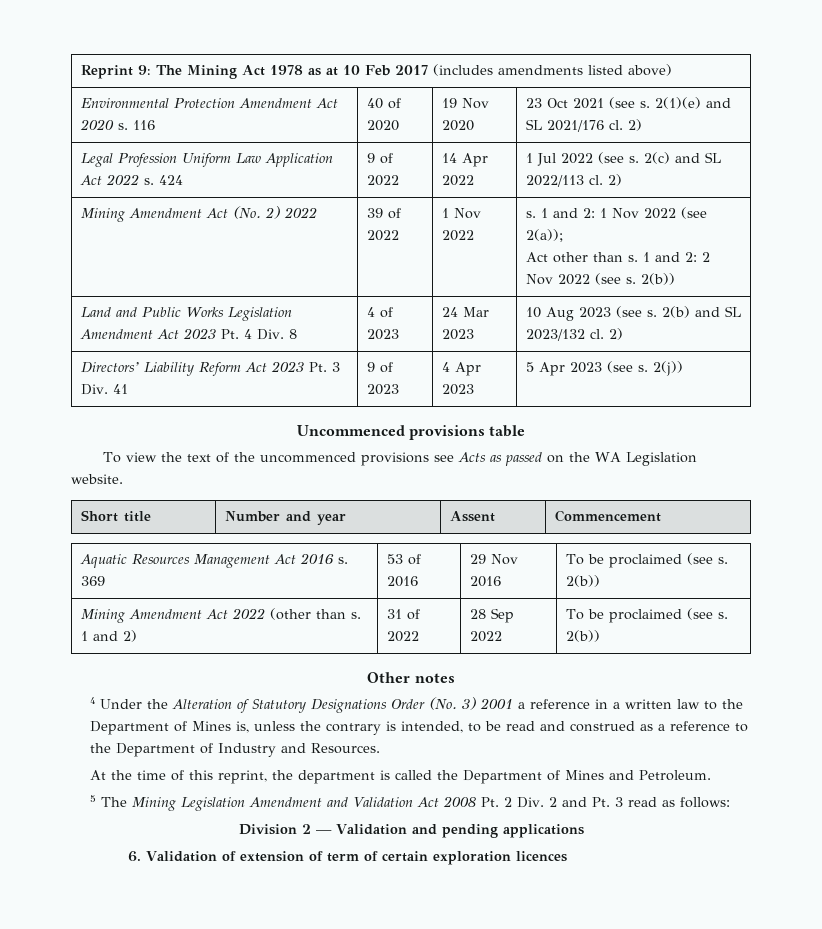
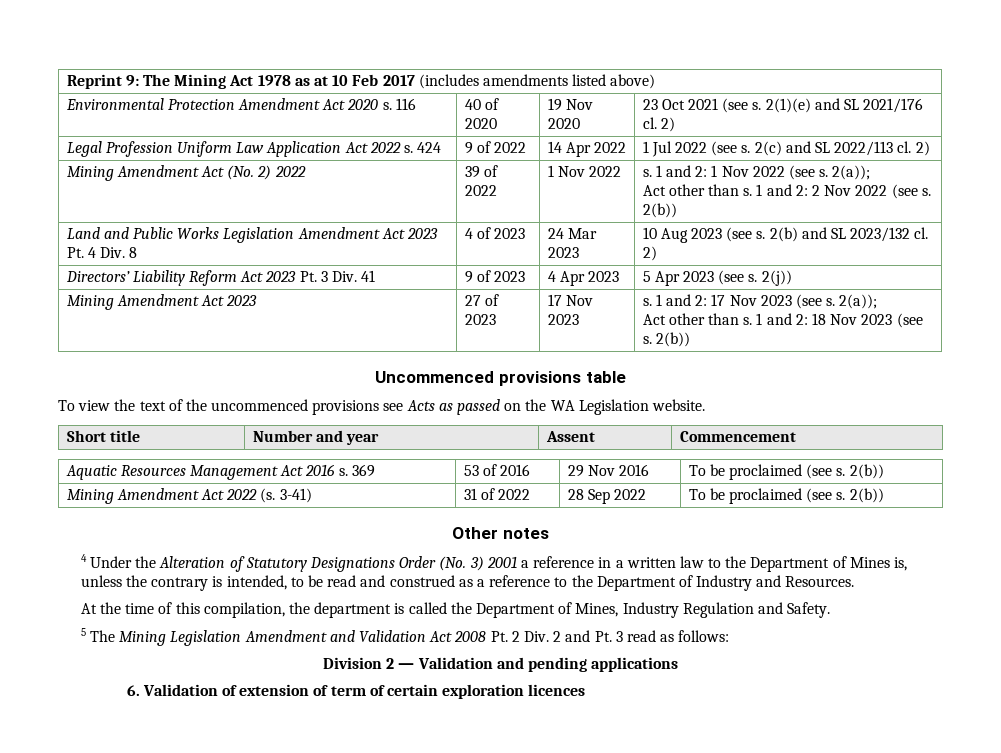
- Mining Amendment Act (No. 2) 2022 | 39 of 2022 | 1 Nov 2022 | s. 1 and 2: 1 Nov 2022 (see 2(a));
+ Mining Amendment Act (No. 2) 2022 | 39 of 2022 | 1 Nov 2022 | s. 1 and 2: 1 Nov 2022 (see s. 2(a));
+ Mining Amendment Act 2023 | 27 of 2023 | 17 Nov 2023 | s. 1 and 2: 17 Nov 2023 (see s. 2(a));
+ Act other than s. 1 and 2: 18 Nov 2023 (see s. 2(b))
- Mining Amendment Act 2022 (other than s. 1 and 2) | 31 of 2022 | 28 Sep 2022 | To be proclaimed (see s. 2(b))
+ Mining Amendment Act 2022 (s. 3-41) | 31 of 2022 | 28 Sep 2022 | To be proclaimed (see s. 2(b))
- At the time of this reprint, the department is called the Department of Mines and Petroleum.
+ At the time of this compilation, the department is called the Department of Mines, Industry Regulation and Safety.

